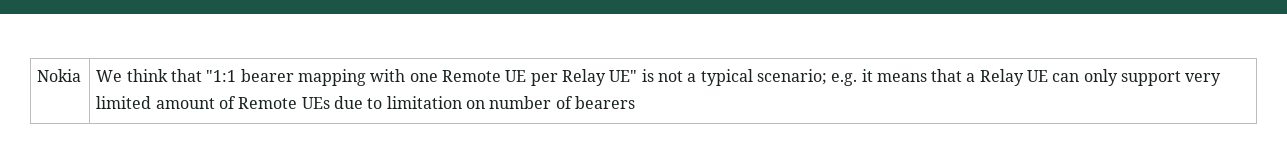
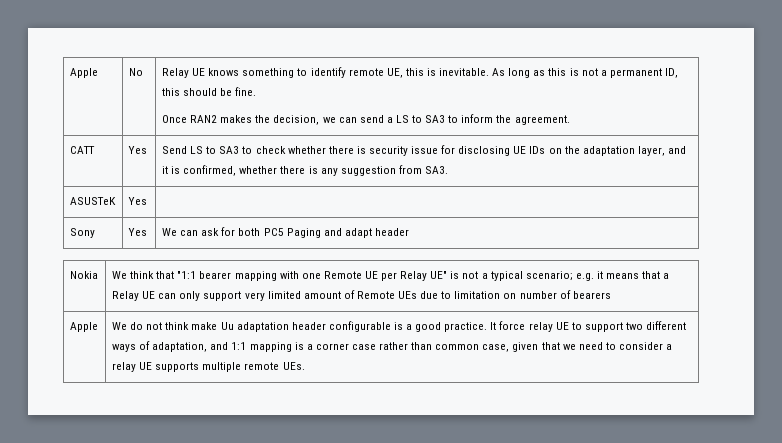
+ Apple | No | Relay UE knows something to identify remote UE, this is inevitable. As long as this is not a permanent ID, this should be fine.
+ Once RAN2 makes the decision, we can send a LS to SA3 to inform the agreement.
+ CATT | Yes | Send LS to SA3 to check whether there is security issue for disclosing UE IDs on the adaptation layer, and it is confirmed, whether there is any suggestion from SA3.
+ ASUSTeK | Yes |
+ Sony | Yes | We can ask for both PC5 Paging and adapt header
+ Apple | We do not think make Uu adaptation header configurable is a good practice. It force relay UE to support two different ways of adaptation, and 1:1 mapping is a corner case rather than common case, given that we need to consider a relay UE supports multiple remote UEs.

